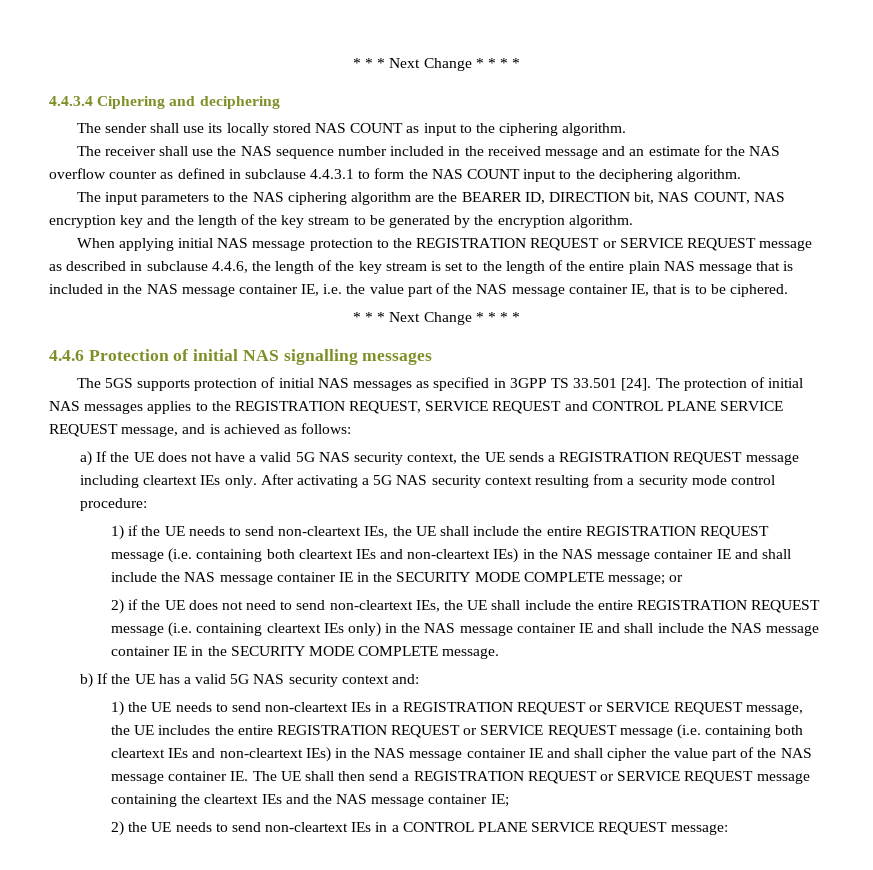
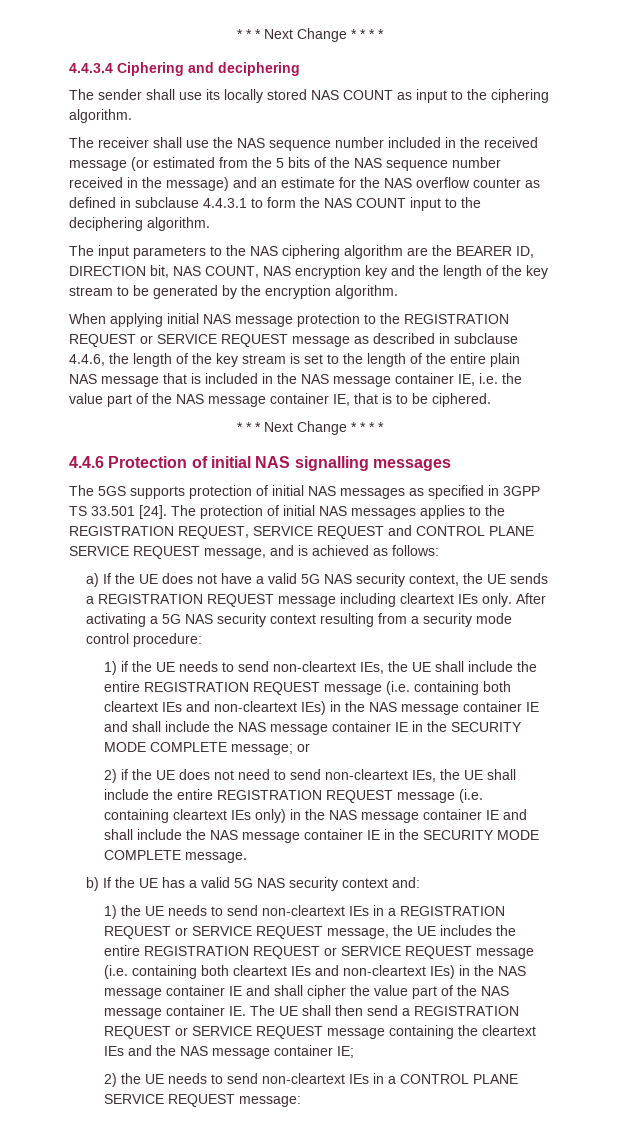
- The receiver shall use the NAS sequence number included in the received message and an estimate for the NAS overflow counter as defined in subclause 4.4.3.1 to form the NAS COUNT input to the deciphering algorithm.
+ The receiver shall use the NAS sequence number included in the received message (or estimated from the 5 bits of the NAS sequence number received in the message) and an estimate for the NAS overflow counter as defined in subclause 4.4.3.1 to form the NAS COUNT input to the deciphering algorithm.

